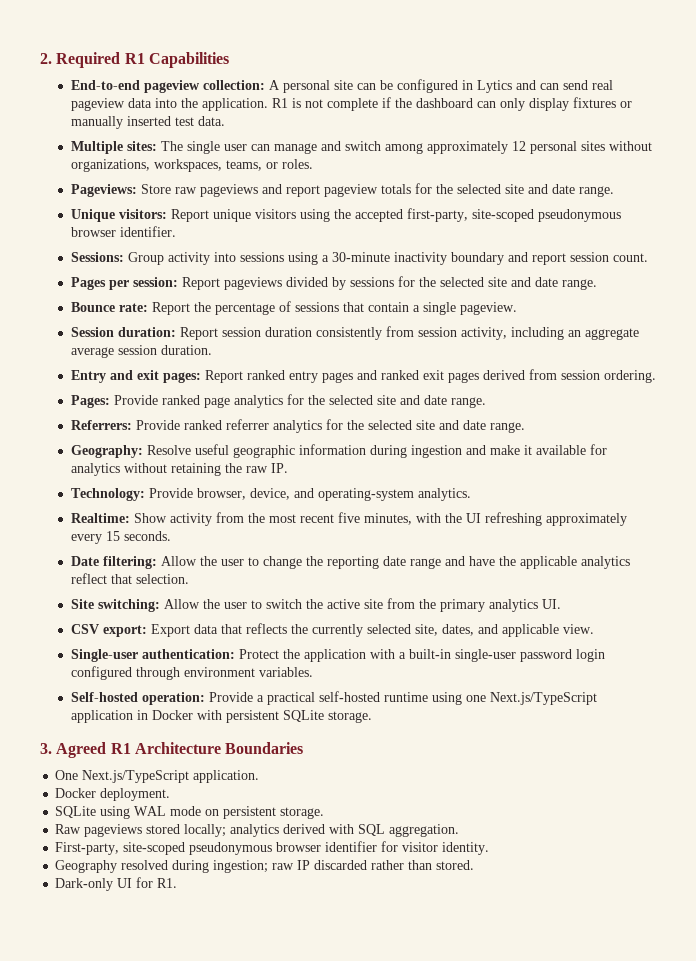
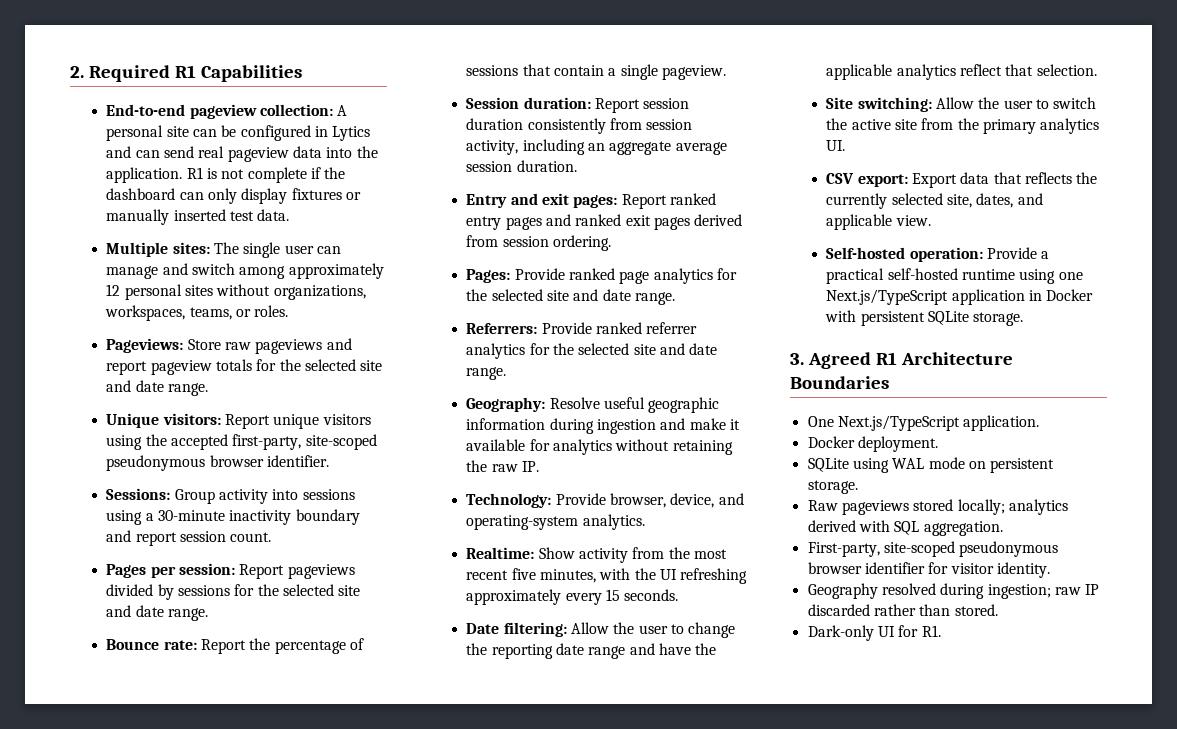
- Single-user authentication: Protect the application with a built-in single-user password login configured through environment variables.

